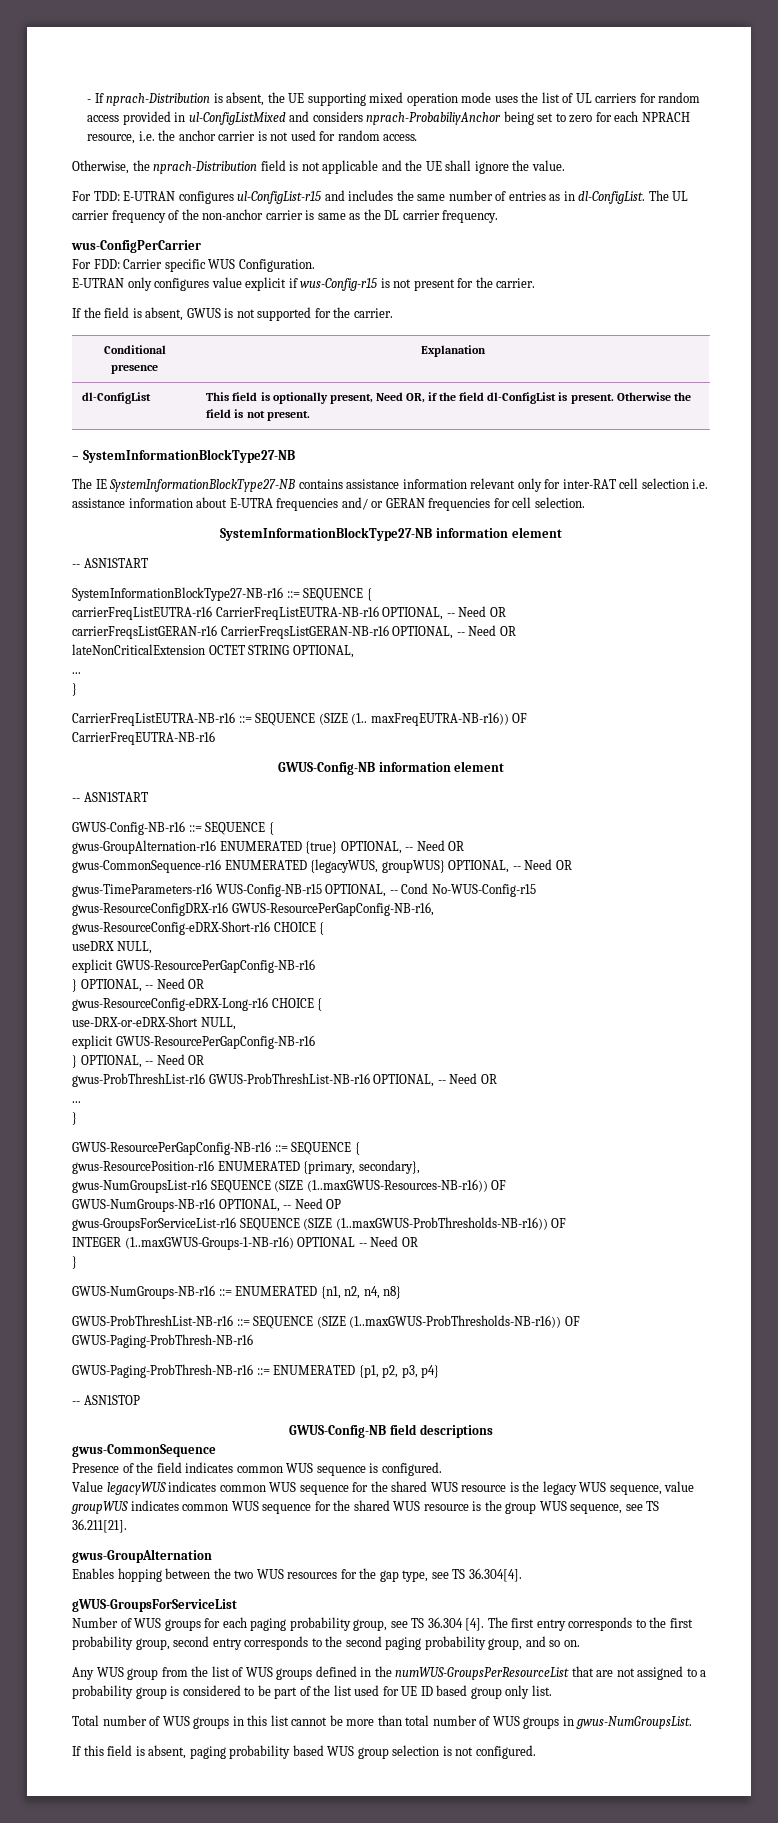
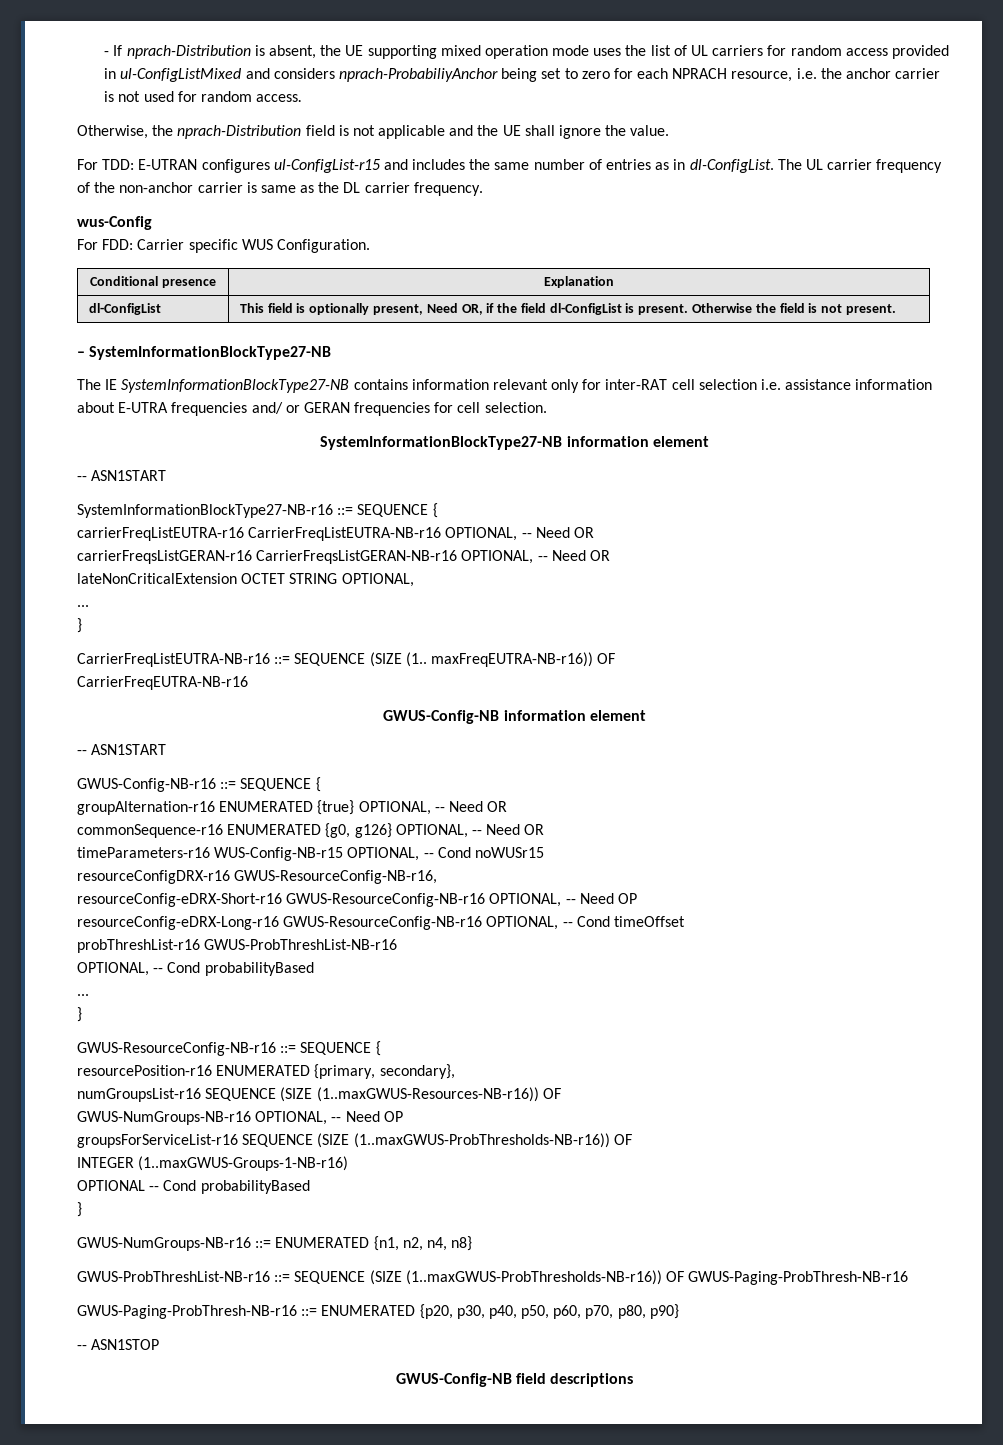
- wus-ConfigPerCarrier
+ wus-Config
- E-UTRAN only configures value explicit if wus-Config-r15 is not present for the carrier.
- If the field is absent, GWUS is not supported for the carrier.
- The IE SystemInformationBlockType27-NB contains assistance information relevant only for inter-RAT cell selection i.e. assistance information about E-UTRA frequencies and/ or GERAN frequencies for cell selection.
+ The IE SystemInformationBlockType27-NB contains information relevant only for inter-RAT cell selection i.e. assistance information about E-UTRA frequencies and/ or GERAN frequencies for cell selection.
- gwus-GroupAlternation-r16 ENUMERATED {true} OPTIONAL, -- Need OR
+ groupAlternation-r16 ENUMERATED {true} OPTIONAL, -- Need OR
- gwus-CommonSequence-r16 ENUMERATED {legacyWUS, groupWUS} OPTIONAL, -- Need OR
- gwus-TimeParameters-r16 WUS-Config-NB-r15 OPTIONAL, -- Cond No-WUS-Config-r15
- gwus-ResourceConfigDRX-r16 GWUS-ResourcePerGapConfig-NB-r16,
- gwus-ResourceConfig-eDRX-Short-r16 CHOICE {
- useDRX NULL,
- explicit GWUS-ResourcePerGapConfig-NB-r16
- } OPTIONAL, -- Need OR
- gwus-ResourceConfig-eDRX-Long-r16 CHOICE {
- use-DRX-or-eDRX-Short NULL,
- explicit GWUS-ResourcePerGapConfig-NB-r16
- } OPTIONAL, -- Need OR
- gwus-ProbThreshList-r16 GWUS-ProbThreshList-NB-r16 OPTIONAL, -- Need OR
+ commonSequence-r16 ENUMERATED {g0, g126} OPTIONAL, -- Need OR
+ timeParameters-r16 WUS-Config-NB-r15 OPTIONAL, -- Cond noWUSr15
+ resourceConfigDRX-r16 GWUS-ResourceConfig-NB-r16,
+ resourceConfig-eDRX-Short-r16 GWUS-ResourceConfig-NB-r16 OPTIONAL, -- Need OP
+ resourceConfig-eDRX-Long-r16 GWUS-ResourceConfig-NB-r16 OPTIONAL, -- Cond timeOffset
+ probThreshList-r16 GWUS-ProbThreshList-NB-r16
+ OPTIONAL, -- Cond probabilityBased
  ...
  }
- GWUS-ResourcePerGapConfig-NB-r16 ::= SEQUENCE {
- gwus-ResourcePosition-r16 ENUMERATED {primary, secondary},
+ GWUS-ResourceConfig-NB-r16 ::= SEQUENCE {
+ resourcePosition-r16 ENUMERATED {primary, secondary},
- gwus-NumGroupsList-r16 SEQUENCE (SIZE (1..maxGWUS-Resources-NB-r16)) OF
+ numGroupsList-r16 SEQUENCE (SIZE (1..maxGWUS-Resources-NB-r16)) OF
- gwus-GroupsForServiceList-r16 SEQUENCE (SIZE (1..maxGWUS-ProbThresholds-NB-r16)) OF
+ groupsForServiceList-r16 SEQUENCE (SIZE (1..maxGWUS-ProbThresholds-NB-r16)) OF
- INTEGER (1..maxGWUS-Groups-1-NB-r16) OPTIONAL -- Need OR
+ INTEGER (1..maxGWUS-Groups-1-NB-r16)
+ OPTIONAL -- Cond probabilityBased
- GWUS-Paging-ProbThresh-NB-r16 ::= ENUMERATED {p1, p2, p3, p4}
+ GWUS-Paging-ProbThresh-NB-r16 ::= ENUMERATED {p20, p30, p40, p50, p60, p70, p80, p90}
- gwus-CommonSequence
- Presence of the field indicates common WUS sequence is configured.
- Value legacyWUS indicates common WUS sequence for the shared WUS resource is the legacy WUS sequence, value groupWUS indicates common WUS sequence for the shared WUS resource is the group WUS sequence, see TS 36.211[21].
- gwus-GroupAlternation
- Enables hopping between the two WUS resources for the gap type, see TS 36.304[4].
- gWUS-GroupsForServiceList
- Number of WUS groups for each paging probability group, see TS 36.304 [4]. The first entry corresponds to the first probability group, second entry corresponds to the second paging probability group, and so on.
- Any WUS group from the list of WUS groups defined in the numWUS-GroupsPerResourceList that are not assigned to a probability group is considered to be part of the list used for UE ID based group only list.
- Total number of WUS groups in this list cannot be more than total number of WUS groups in gwus-NumGroupsList.
- If this field is absent, paging probability based WUS group selection is not configured.

